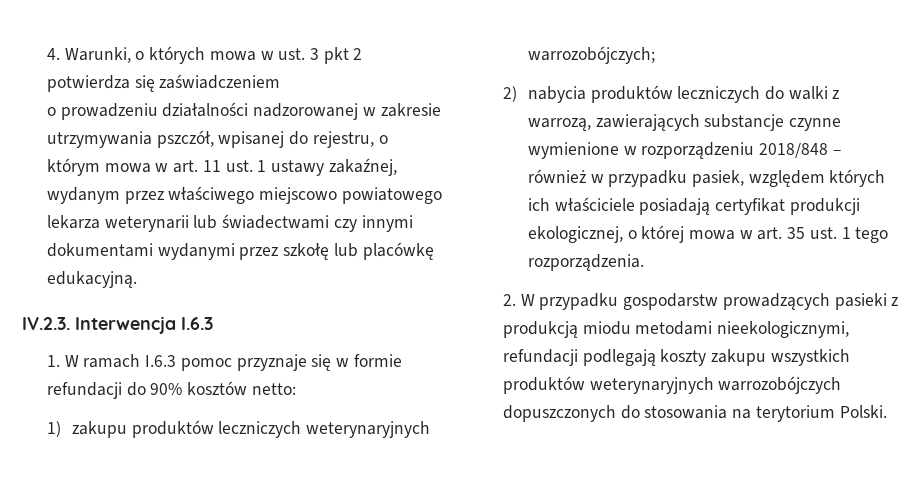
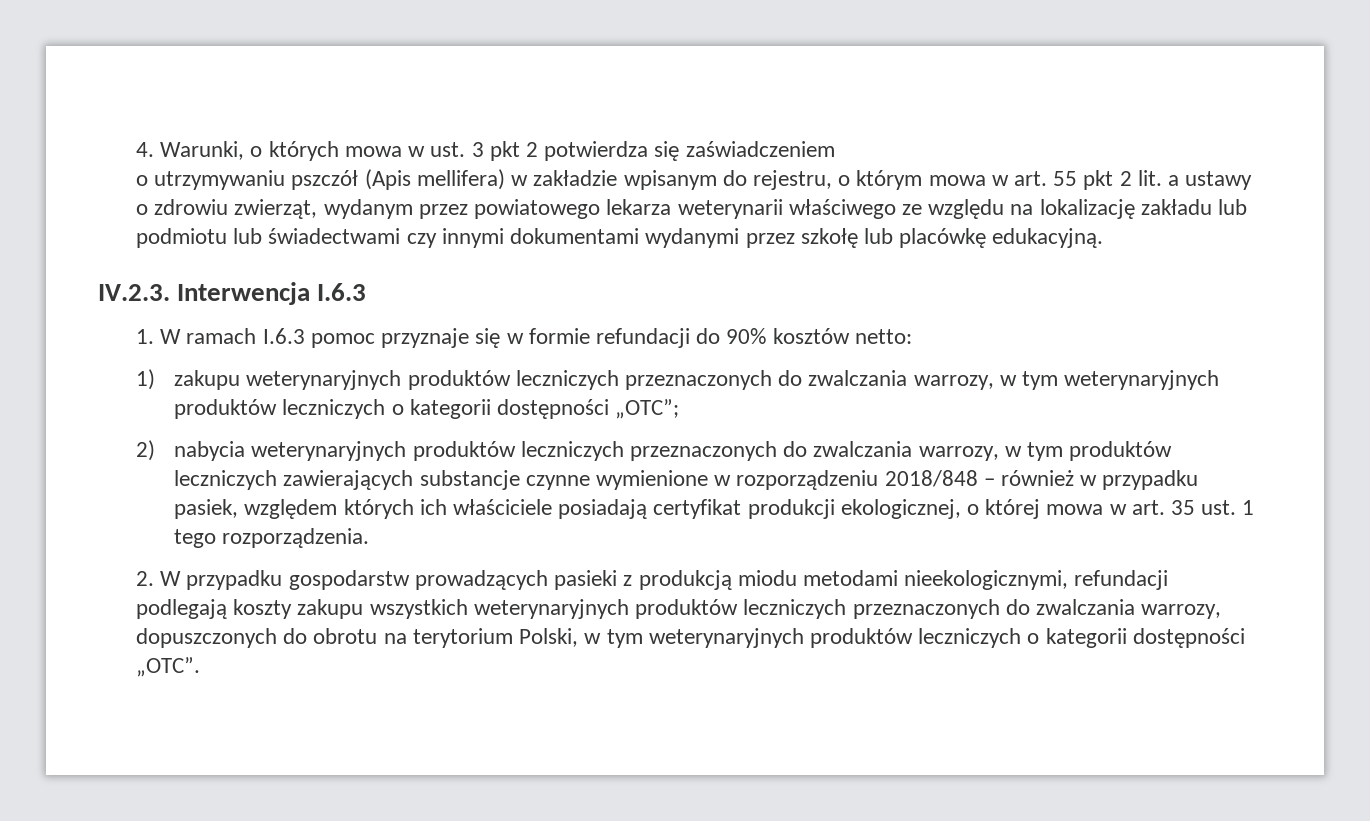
- o prowadzeniu działalności nadzorowanej w zakresie utrzymywania pszczół, wpisanej do rejestru, o którym mowa w art. 11 ust. 1 ustawy zakaźnej, wydanym przez właściwego miejscowo powiatowego lekarza weterynarii lub świadectwami czy innymi dokumentami wydanymi przez szkołę lub placówkę edukacyjną.
+ o utrzymywaniu pszczół (Apis mellifera) w zakładzie wpisanym do rejestru, o którym mowa w art. 55 pkt 2 lit. a ustawy o zdrowiu zwierząt, wydanym przez powiatowego lekarza weterynarii właściwego ze względu na lokalizację zakładu lub podmiotu lub świadectwami czy innymi dokumentami wydanymi przez szkołę lub placówkę edukacyjną.
- 1) zakupu produktów leczniczych weterynaryjnych warrozobójczych;
+ 1) zakupu weterynaryjnych produktów leczniczych przeznaczonych do zwalczania warrozy, w tym weterynaryjnych produktów leczniczych o kategorii dostępności „OTC”;
- 2) nabycia produktów leczniczych do walki z warrozą, zawierających substancje czynne wymienione w rozporządzeniu 2018/848 – również w przypadku pasiek, względem których ich właściciele posiadają certyfikat produkcji ekologicznej, o której mowa w art. 35 ust. 1 tego rozporządzenia.
+ 2) nabycia weterynaryjnych produktów leczniczych przeznaczonych do zwalczania warrozy, w tym produktów leczniczych zawierających substancje czynne wymienione w rozporządzeniu 2018/848 – również w przypadku pasiek, względem których ich właściciele posiadają certyfikat produkcji ekologicznej, o której mowa w art. 35 ust. 1 tego rozporządzenia.
- 2. W przypadku gospodarstw prowadzących pasieki z produkcją miodu metodami nieekologicznymi, refundacji podlegają koszty zakupu wszystkich produktów weterynaryjnych warrozobójczych dopuszczonych do stosowania na terytorium Polski.
+ 2. W przypadku gospodarstw prowadzących pasieki z produkcją miodu metodami nieekologicznymi, refundacji podlegają koszty zakupu wszystkich weterynaryjnych produktów leczniczych przeznaczonych do zwalczania warrozy, dopuszczonych do obrotu na terytorium Polski, w tym weterynaryjnych produktów leczniczych o kategorii dostępności „OTC”.

